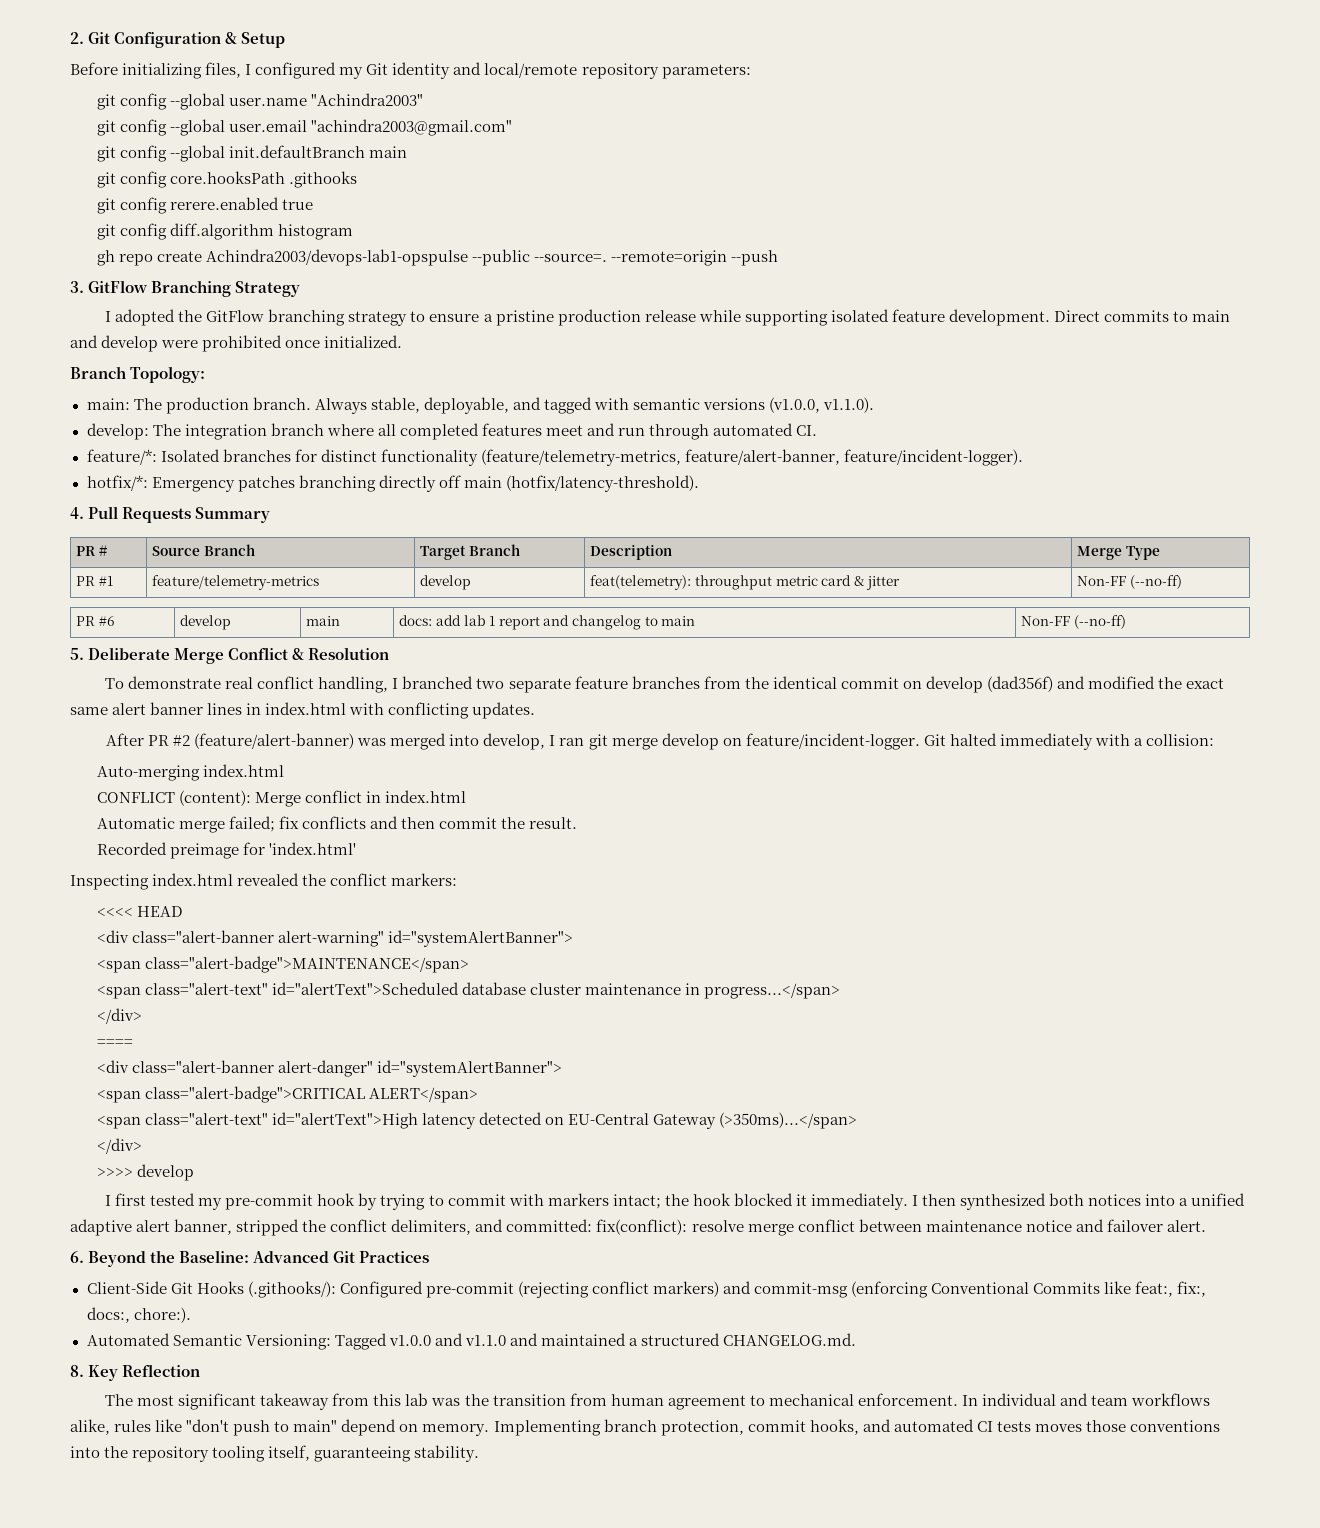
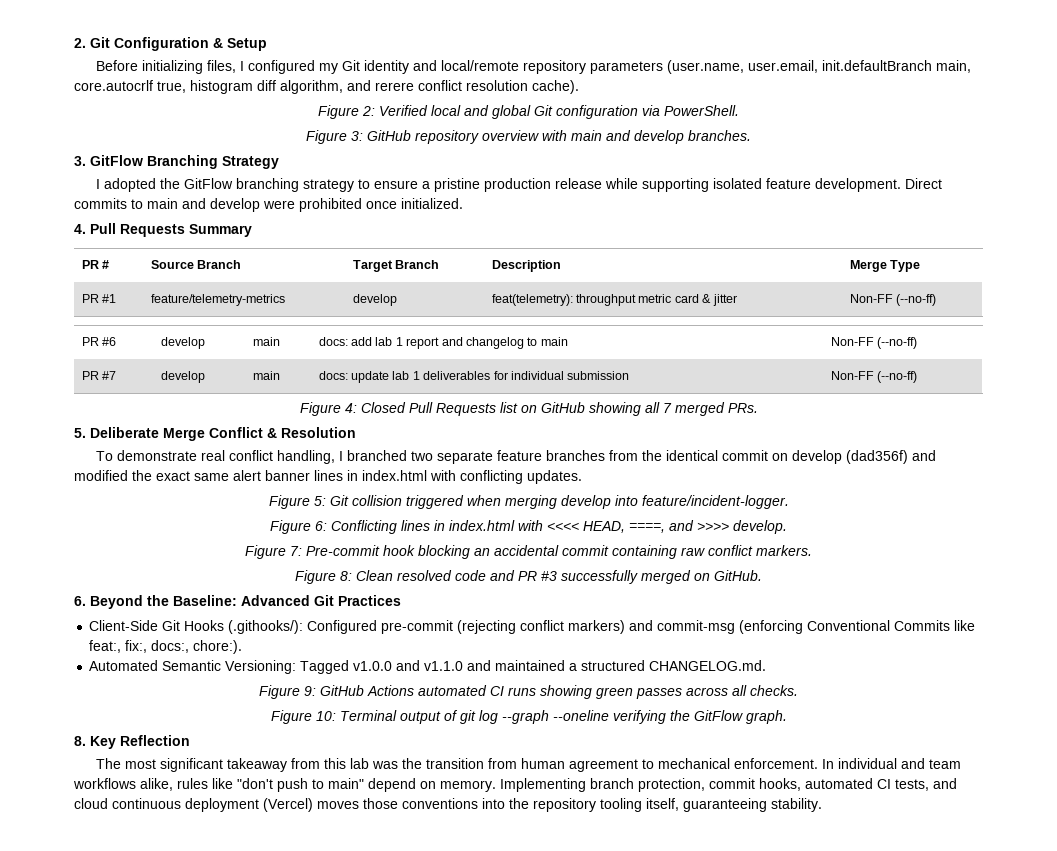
- Before initializing files, I configured my Git identity and local/remote repository parameters:
- git config --global user.name "Achindra2003"
- git config --global user.email "achindra2003@gmail.com"
- git config --global init.defaultBranch main
- git config core.hooksPath .githooks
- git config rerere.enabled true
- git config diff.algorithm histogram
- gh repo create Achindra2003/devops-lab1-opspulse --public --source=. --remote=origin --push
+ Before initializing files, I configured my Git identity and local/remote repository parameters (user.name, user.email, init.defaultBranch main, core.autocrlf true, histogram diff algorithm, and rerere conflict resolution cache).
+ Figure 2: Verified local and global Git configuration via PowerShell.
+ Figure 3: GitHub repository overview with main and develop branches.
- Branch Topology:
- main: The production branch. Always stable, deployable, and tagged with semantic versions (v1.0.0, v1.1.0).
- develop: The integration branch where all completed features meet and run through automated CI.
- feature/*: Isolated branches for distinct functionality (feature/telemetry-metrics, feature/alert-banner, feature/incident-logger).
- hotfix/*: Emergency patches branching directly off main (hotfix/latency-threshold).
+ PR #7 | develop | main | docs: update lab 1 deliverables for individual submission | Non-FF (--no-ff)
+ Figure 4: Closed Pull Requests list on GitHub showing all 7 merged PRs.
- After PR #2 (feature/alert-banner) was merged into develop, I ran git merge develop on feature/incident-logger. Git halted immediately with a collision:
- Auto-merging index.html
- CONFLICT (content): Merge conflict in index.html
- Automatic merge failed; fix conflicts and then commit the result.
- Recorded preimage for 'index.html'
- Inspecting index.html revealed the conflict markers:
- <<<< HEAD
- <div class="alert-banner alert-warning" id="systemAlertBanner">
- <span class="alert-badge">MAINTENANCE</span>
- <span class="alert-text" id="alertText">Scheduled database cluster maintenance in progress...</span>
- </div>
- ====
- <div class="alert-banner alert-danger" id="systemAlertBanner">
- <span class="alert-badge">CRITICAL ALERT</span>
- <span class="alert-text" id="alertText">High latency detected on EU-Central Gateway (>350ms)...</span>
- </div>
- >>>> develop
- I first tested my pre-commit hook by trying to commit with markers intact; the hook blocked it immediately. I then synthesized both notices into a unified adaptive alert banner, stripped the conflict delimiters, and committed: fix(conflict): resolve merge conflict between maintenance notice and failover alert.
+ Figure 5: Git collision triggered when merging develop into feature/incident-logger.
+ Figure 6: Conflicting lines in index.html with <<<< HEAD, ====, and >>>> develop.
+ Figure 7: Pre-commit hook blocking an accidental commit containing raw conflict markers.
+ Figure 8: Clean resolved code and PR #3 successfully merged on GitHub.
+ Figure 9: GitHub Actions automated CI runs showing green passes across all checks.
+ Figure 10: Terminal output of git log --graph --oneline verifying the GitFlow graph.
- Implementing branch protection, commit hooks, and automated CI tests moves those conventions into the repository tooling itself, guaranteeing stability.
+ Implementing branch protection, commit hooks, automated CI tests, and cloud continuous deployment (Vercel) moves those conventions into the repository tooling itself, guaranteeing stability.

